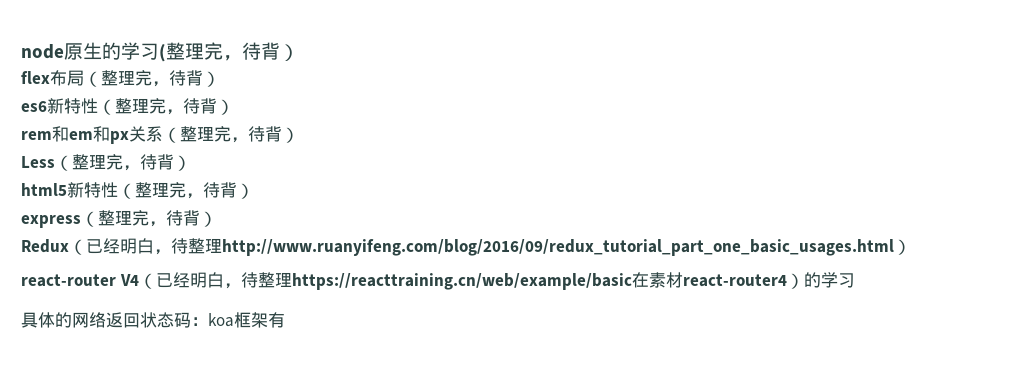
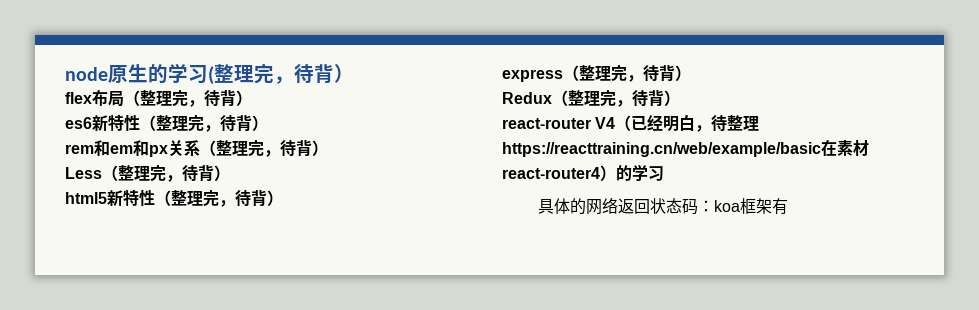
- Redux（已经明白，待整理http://www.ruanyifeng.com/blog/2016/09/redux_tutorial_part_one_basic_usages.html）
+ Redux（整理完，待背）

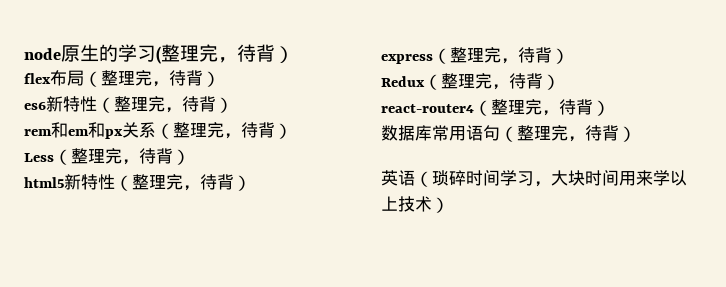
- react-router V4（已经明白，待整理https://reacttraining.cn/web/example/basic在素材react-router4）的学习
- 具体的网络返回状态码：koa框架有
+ react-router4（整理完，待背）
+ 数据库常用语句（整理完，待背）
+ 英语（琐碎时间学习，大块时间用来学以上技术）

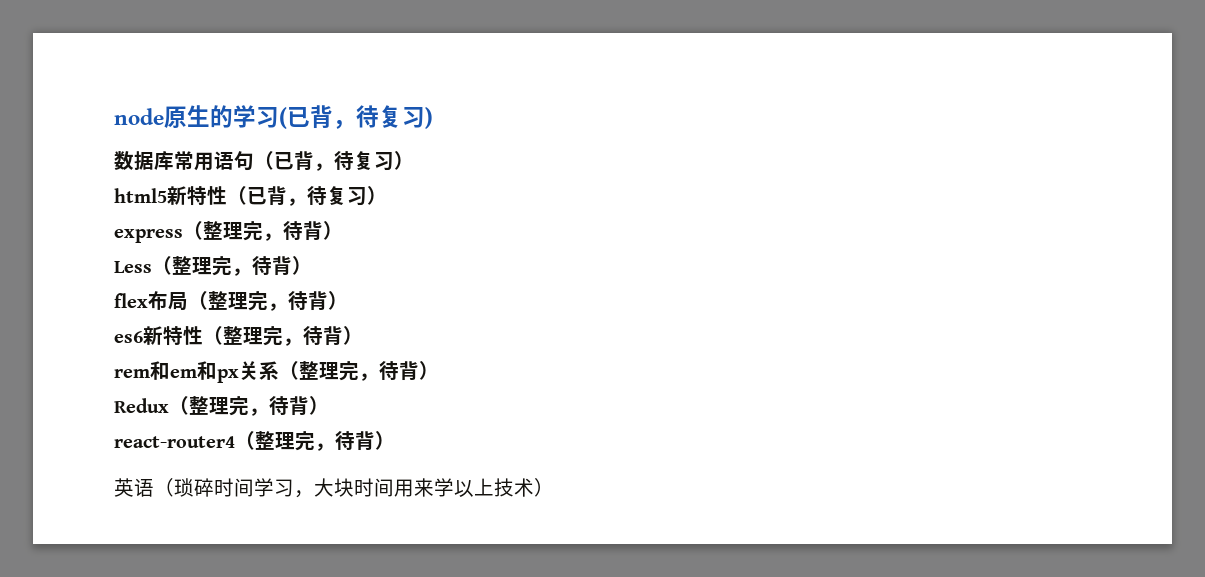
- node原生的学习(整理完，待背）
+ node原生的学习(已背，待复习)
+ 数据库常用语句（已背，待复习）
+ html5新特性（已背，待复习）
+ express（整理完，待背）
+ Less（整理完，待背）
- Less（整理完，待背）
- html5新特性（整理完，待背）
- express（整理完，待背）
- 数据库常用语句（整理完，待背）

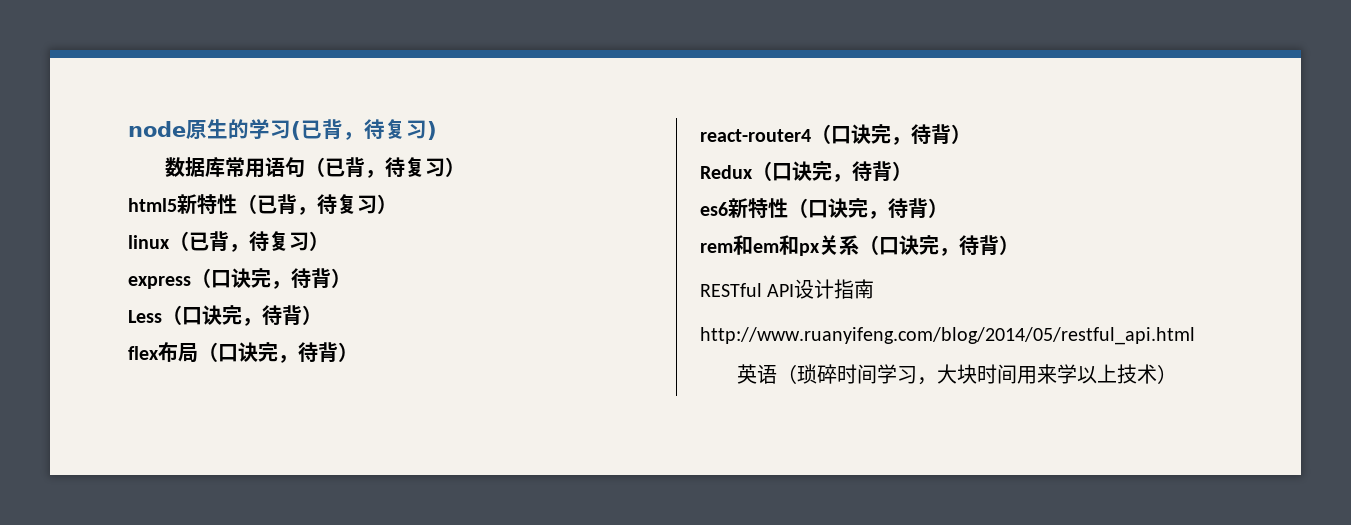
+ linux（已背，待复习）
- express（整理完，待背）
+ express（口诀完，待背）
- Less（整理完，待背）
+ Less（口诀完，待背）
- flex布局（整理完，待背）
+ flex布局（口诀完，待背）
+ react-router4（口诀完，待背）
+ Redux（口诀完，待背）
- es6新特性（整理完，待背）
+ es6新特性（口诀完，待背）
- rem和em和px关系（整理完，待背）
- Redux（整理完，待背）
- react-router4（整理完，待背）
+ rem和em和px关系（口诀完，待背）
+ RESTful API设计指南
+ http://www.ruanyifeng.com/blog/2014/05/restful_api.html

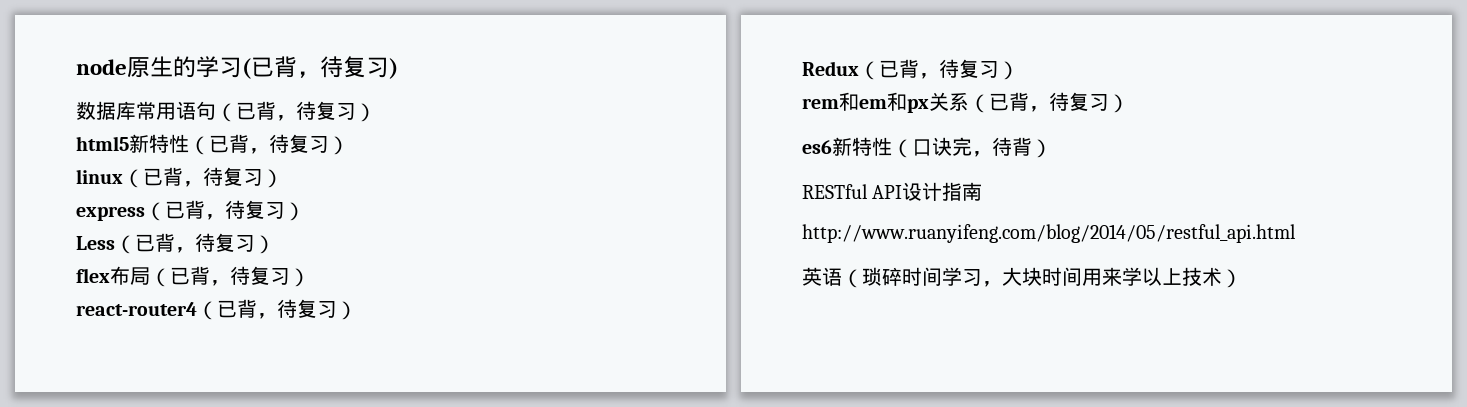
- express（口诀完，待背）
+ express（已背，待复习）
- Less（口诀完，待背）
+ Less（已背，待复习）
- flex布局（口诀完，待背）
+ flex布局（已背，待复习）
- react-router4（口诀完，待背）
+ react-router4（已背，待复习）
- Redux（口诀完，待背）
- es6新特性（口诀完，待背）
+ Redux（已背，待复习）
- rem和em和px关系（口诀完，待背）
+ rem和em和px关系（已背，待复习）
+ es6新特性（口诀完，待背）

